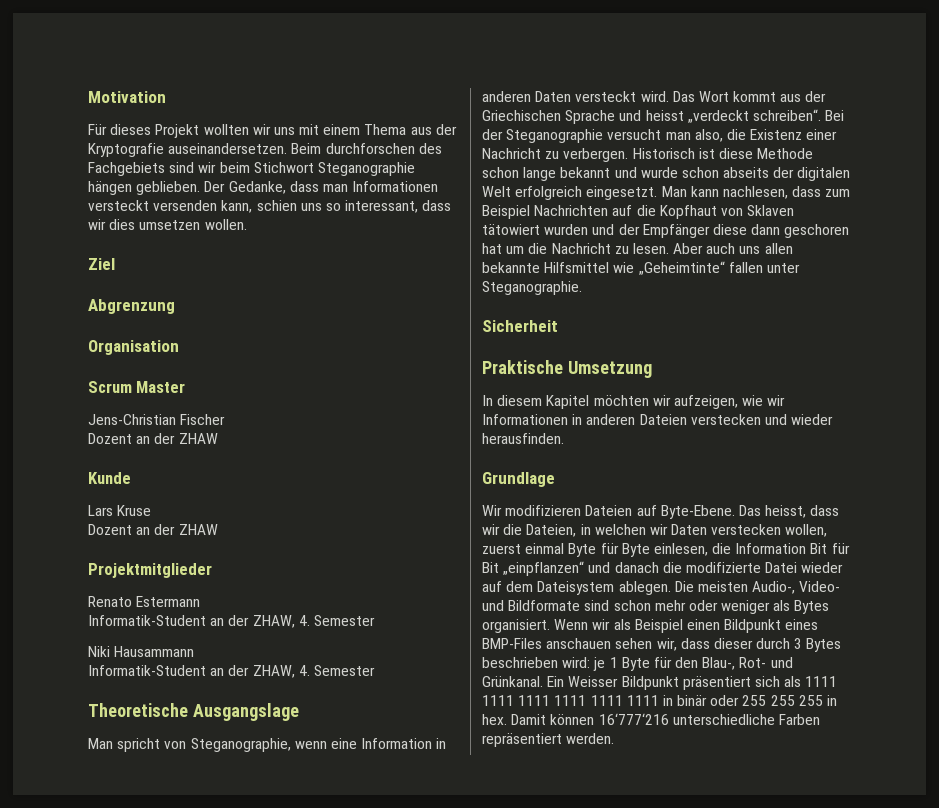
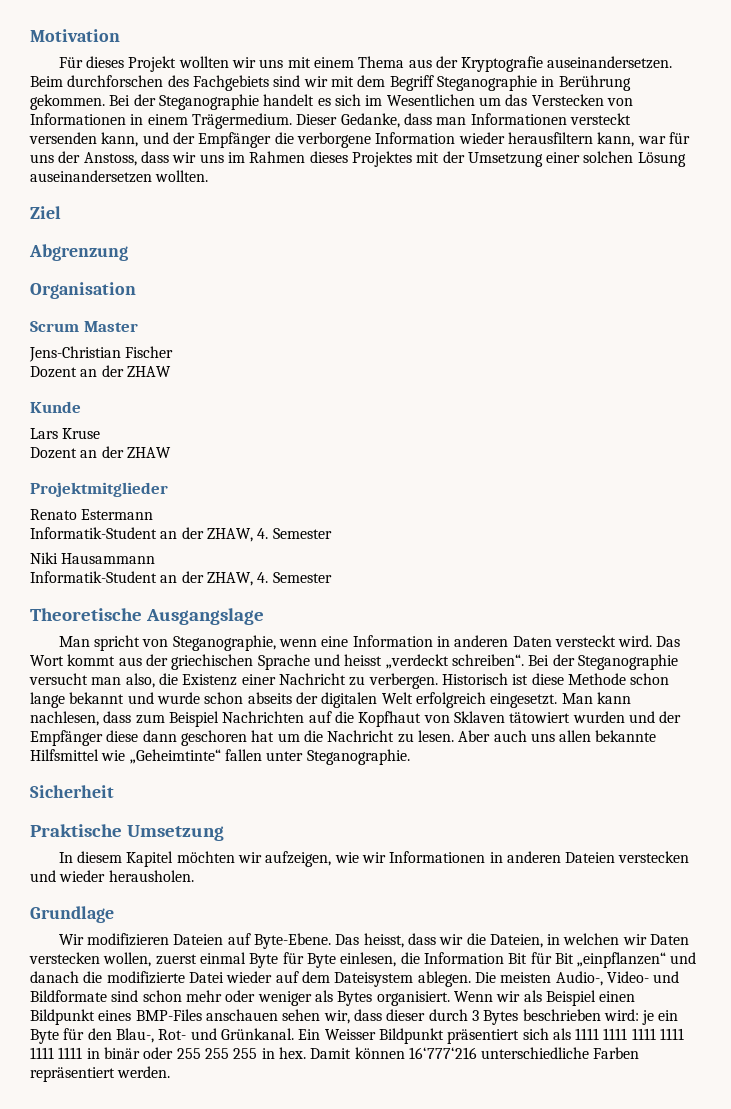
- Beim durchforschen des Fachgebiets sind wir beim Stichwort Steganographie hängen geblieben. Der Gedanke, dass man Informationen versteckt versenden kann, schien uns so interessant, dass wir dies umsetzen wollen.
+ Beim durchforschen des Fachgebiets sind wir mit dem Begriff Steganographie in Berührung gekommen. Bei der Steganographie handelt es sich im Wesentlichen um das Verstecken von Informationen in einem Trägermedium. Dieser Gedanke, dass man Informationen versteckt versenden kann, und der Empfänger die verborgene Information wieder herausfiltern kann, war für uns der Anstoss, dass wir uns im Rahmen dieses Projektes mit der Umsetzung einer solchen Lösung auseinandersetzen wollten.
- Das Wort kommt aus der Griechischen Sprache und heisst „verdeckt schreiben“.
+ Das Wort kommt aus der griechischen Sprache und heisst „verdeckt schreiben“.
- In diesem Kapitel möchten wir aufzeigen, wie wir Informationen in anderen Dateien verstecken und wieder herausfinden.
+ In diesem Kapitel möchten wir aufzeigen, wie wir Informationen in anderen Dateien verstecken und wieder herausholen.
- Wenn wir als Beispiel einen Bildpunkt eines BMP-Files anschauen sehen wir, dass dieser durch 3 Bytes beschrieben wird: je 1 Byte für den Blau-, Rot- und Grünkanal.
+ Wenn wir als Beispiel einen Bildpunkt eines BMP-Files anschauen sehen wir, dass dieser durch 3 Bytes beschrieben wird: je ein Byte für den Blau-, Rot- und Grünkanal.

